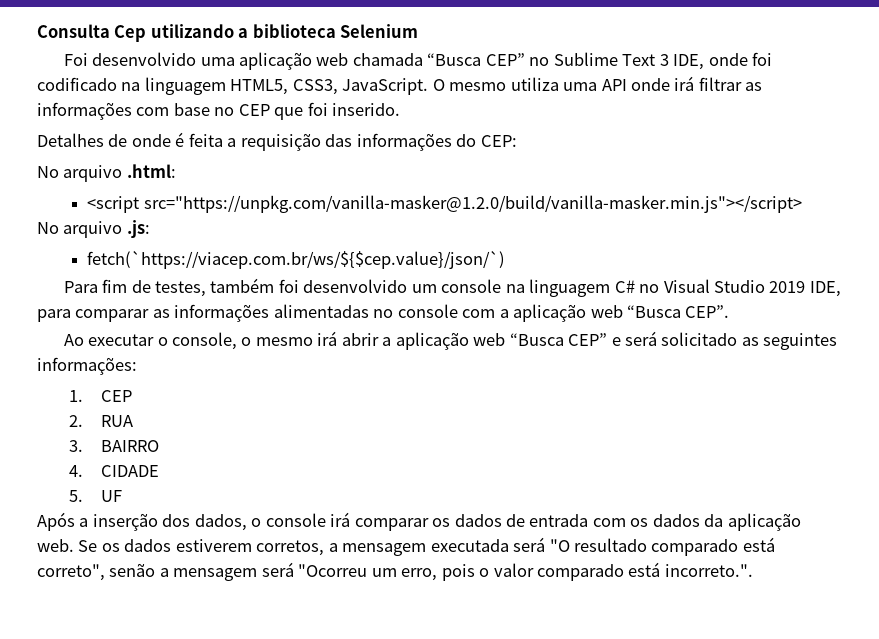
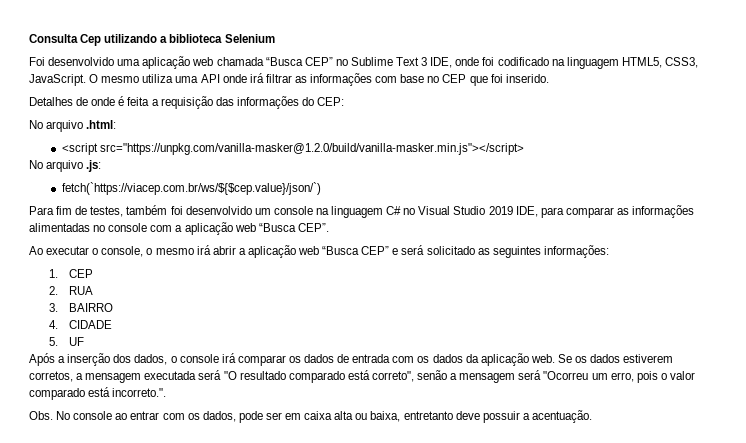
+ Obs. No console ao entrar com os dados, pode ser em caixa alta ou baixa, entretanto deve possuir a acentuação.

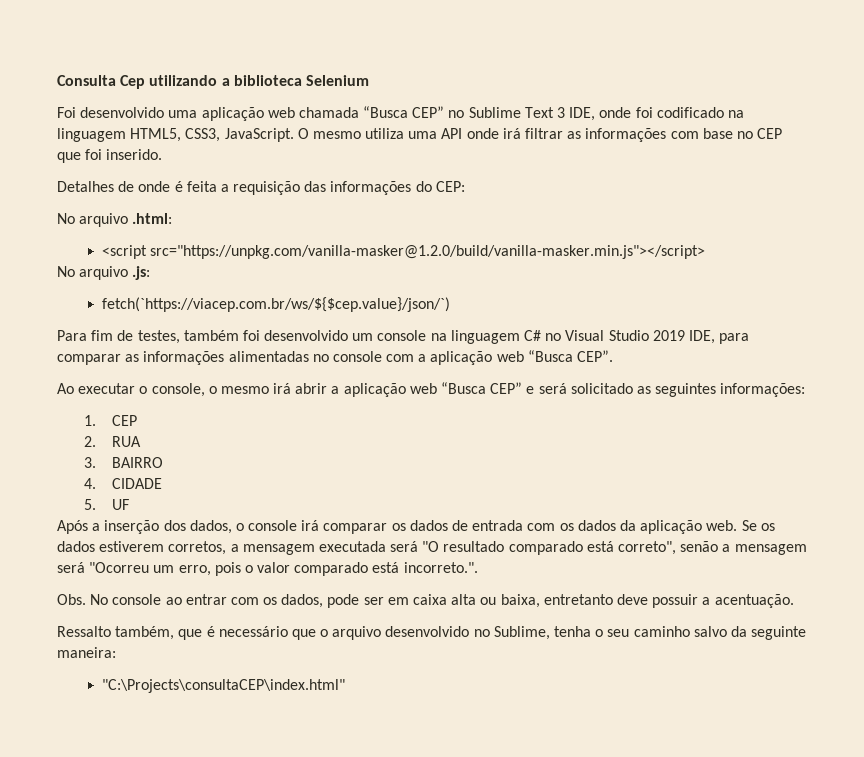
+ Ressalto também, que é necessário que o arquivo desenvolvido no Sublime, tenha o seu caminho salvo da seguinte maneira:
+ "C:\Projects\consultaCEP\index.html"

